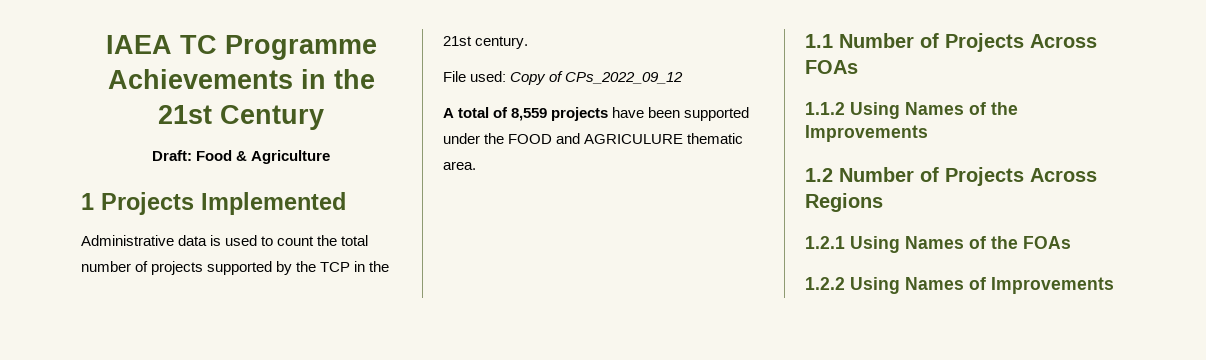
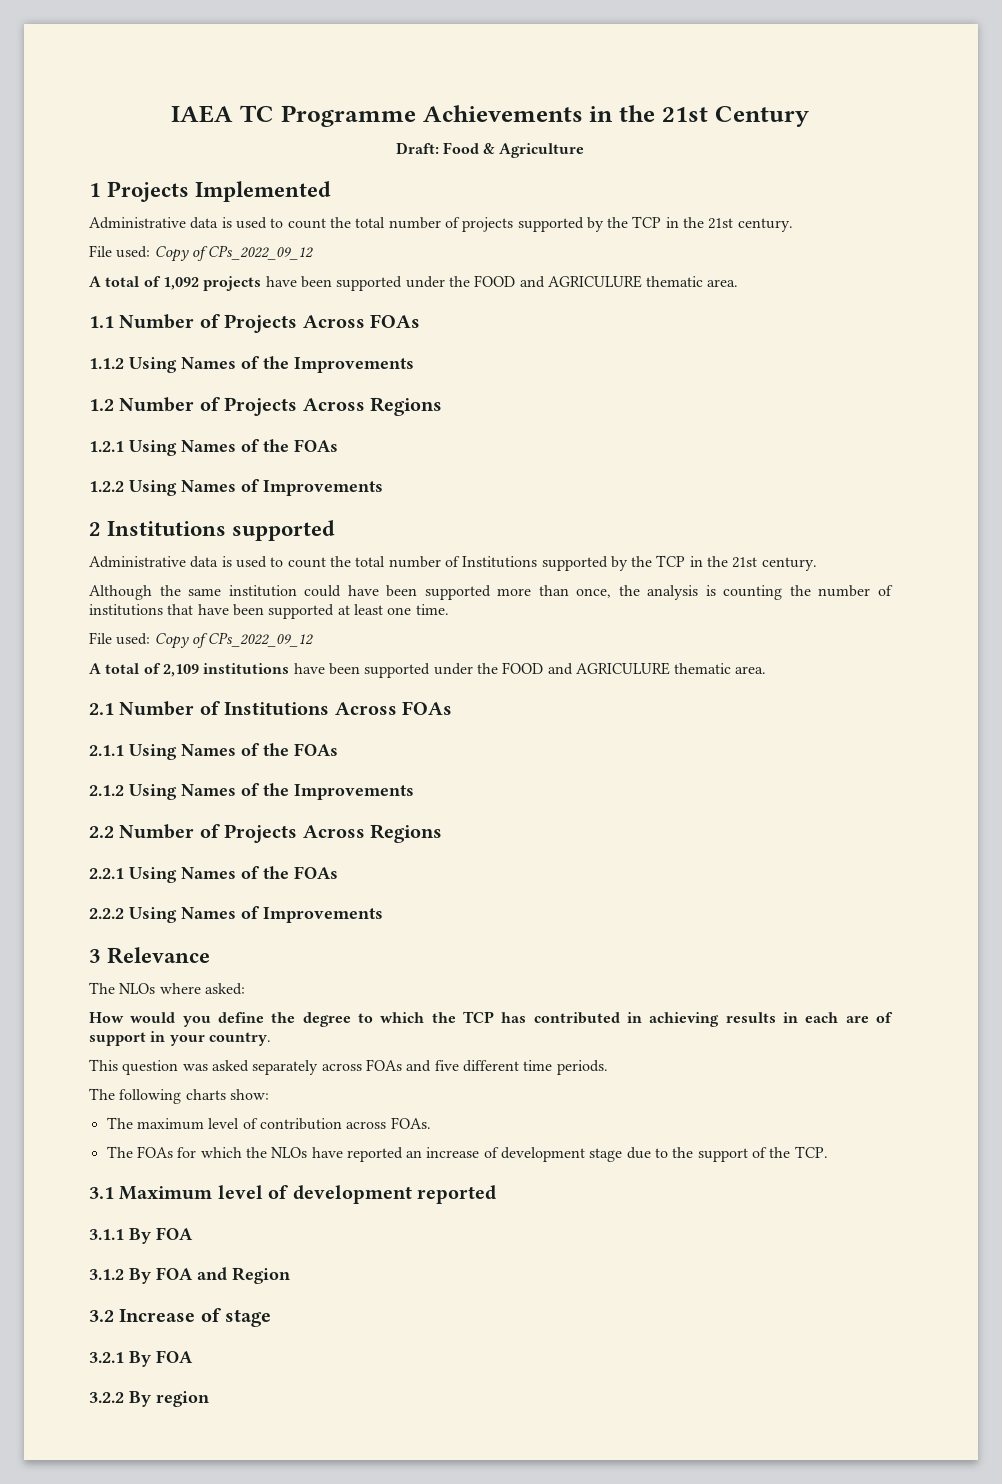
- A total of 8,559 projects have been supported under the FOOD and AGRICULURE thematic area.
+ A total of 1,092 projects have been supported under the FOOD and AGRICULURE thematic area.
+ 2 Institutions supported
+ Administrative data is used to count the total number of Institutions supported by the TCP in the 21st century.
+ Although the same institution could have been supported more than once, the analysis is counting the number of institutions that have been supported at least one time.
+ File used: Copy of CPs_2022_09_12
+ A total of 2,109 institutions have been supported under the FOOD and AGRICULURE thematic area.
+ 2.1 Number of Institutions Across FOAs
+ 2.1.1 Using Names of the FOAs
+ 2.1.2 Using Names of the Improvements
+ 2.2 Number of Projects Across Regions
+ 2.2.1 Using Names of the FOAs
+ 2.2.2 Using Names of Improvements
+ 3 Relevance
+ The NLOs where asked:
+ How would you define the degree to which the TCP has contributed in achieving results in each are of support in your country.
+ This question was asked separately across FOAs and five different time periods.
+ The following charts show:
+ The maximum level of contribution across FOAs.
+ The FOAs for which the NLOs have reported an increase of development stage due to the support of the TCP.
+ 3.1 Maximum level of development reported
+ 3.1.1 By FOA
+ 3.1.2 By FOA and Region
+ 3.2 Increase of stage
+ 3.2.1 By FOA
+ 3.2.2 By region

